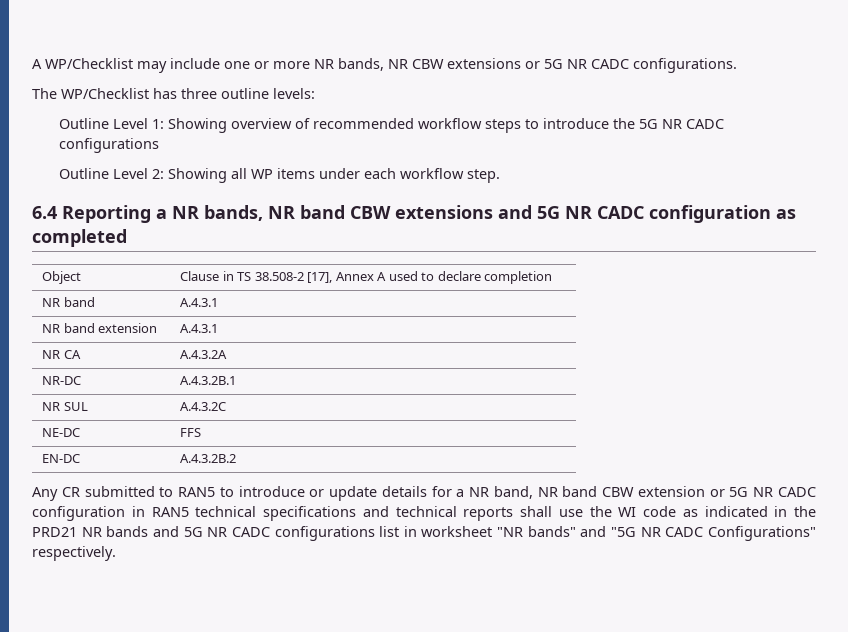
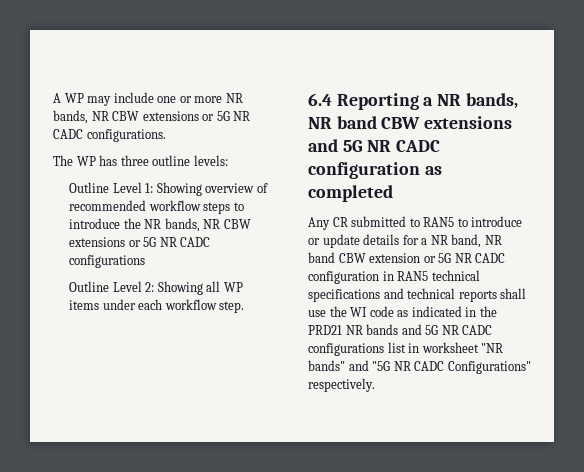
- A WP/Checklist may include one or more NR bands, NR CBW extensions or 5G NR CADC configurations.
+ A WP may include one or more NR bands, NR CBW extensions or 5G NR CADC configurations.
- The WP/Checklist has three outline levels:
+ The WP has three outline levels:
- Outline Level 1: Showing overview of recommended workflow steps to introduce the 5G NR CADC configurations
+ Outline Level 1: Showing overview of recommended workflow steps to introduce the NR bands, NR CBW extensions or 5G NR CADC configurations
- Object | Clause in TS 38.508-2 [17], Annex A used to declare completion
- NR band | A.4.3.1
- NR band extension | A.4.3.1
- NR CA | A.4.3.2A
- NR-DC | A.4.3.2B.1
- NR SUL | A.4.3.2C
- NE-DC | FFS
- EN-DC | A.4.3.2B.2

